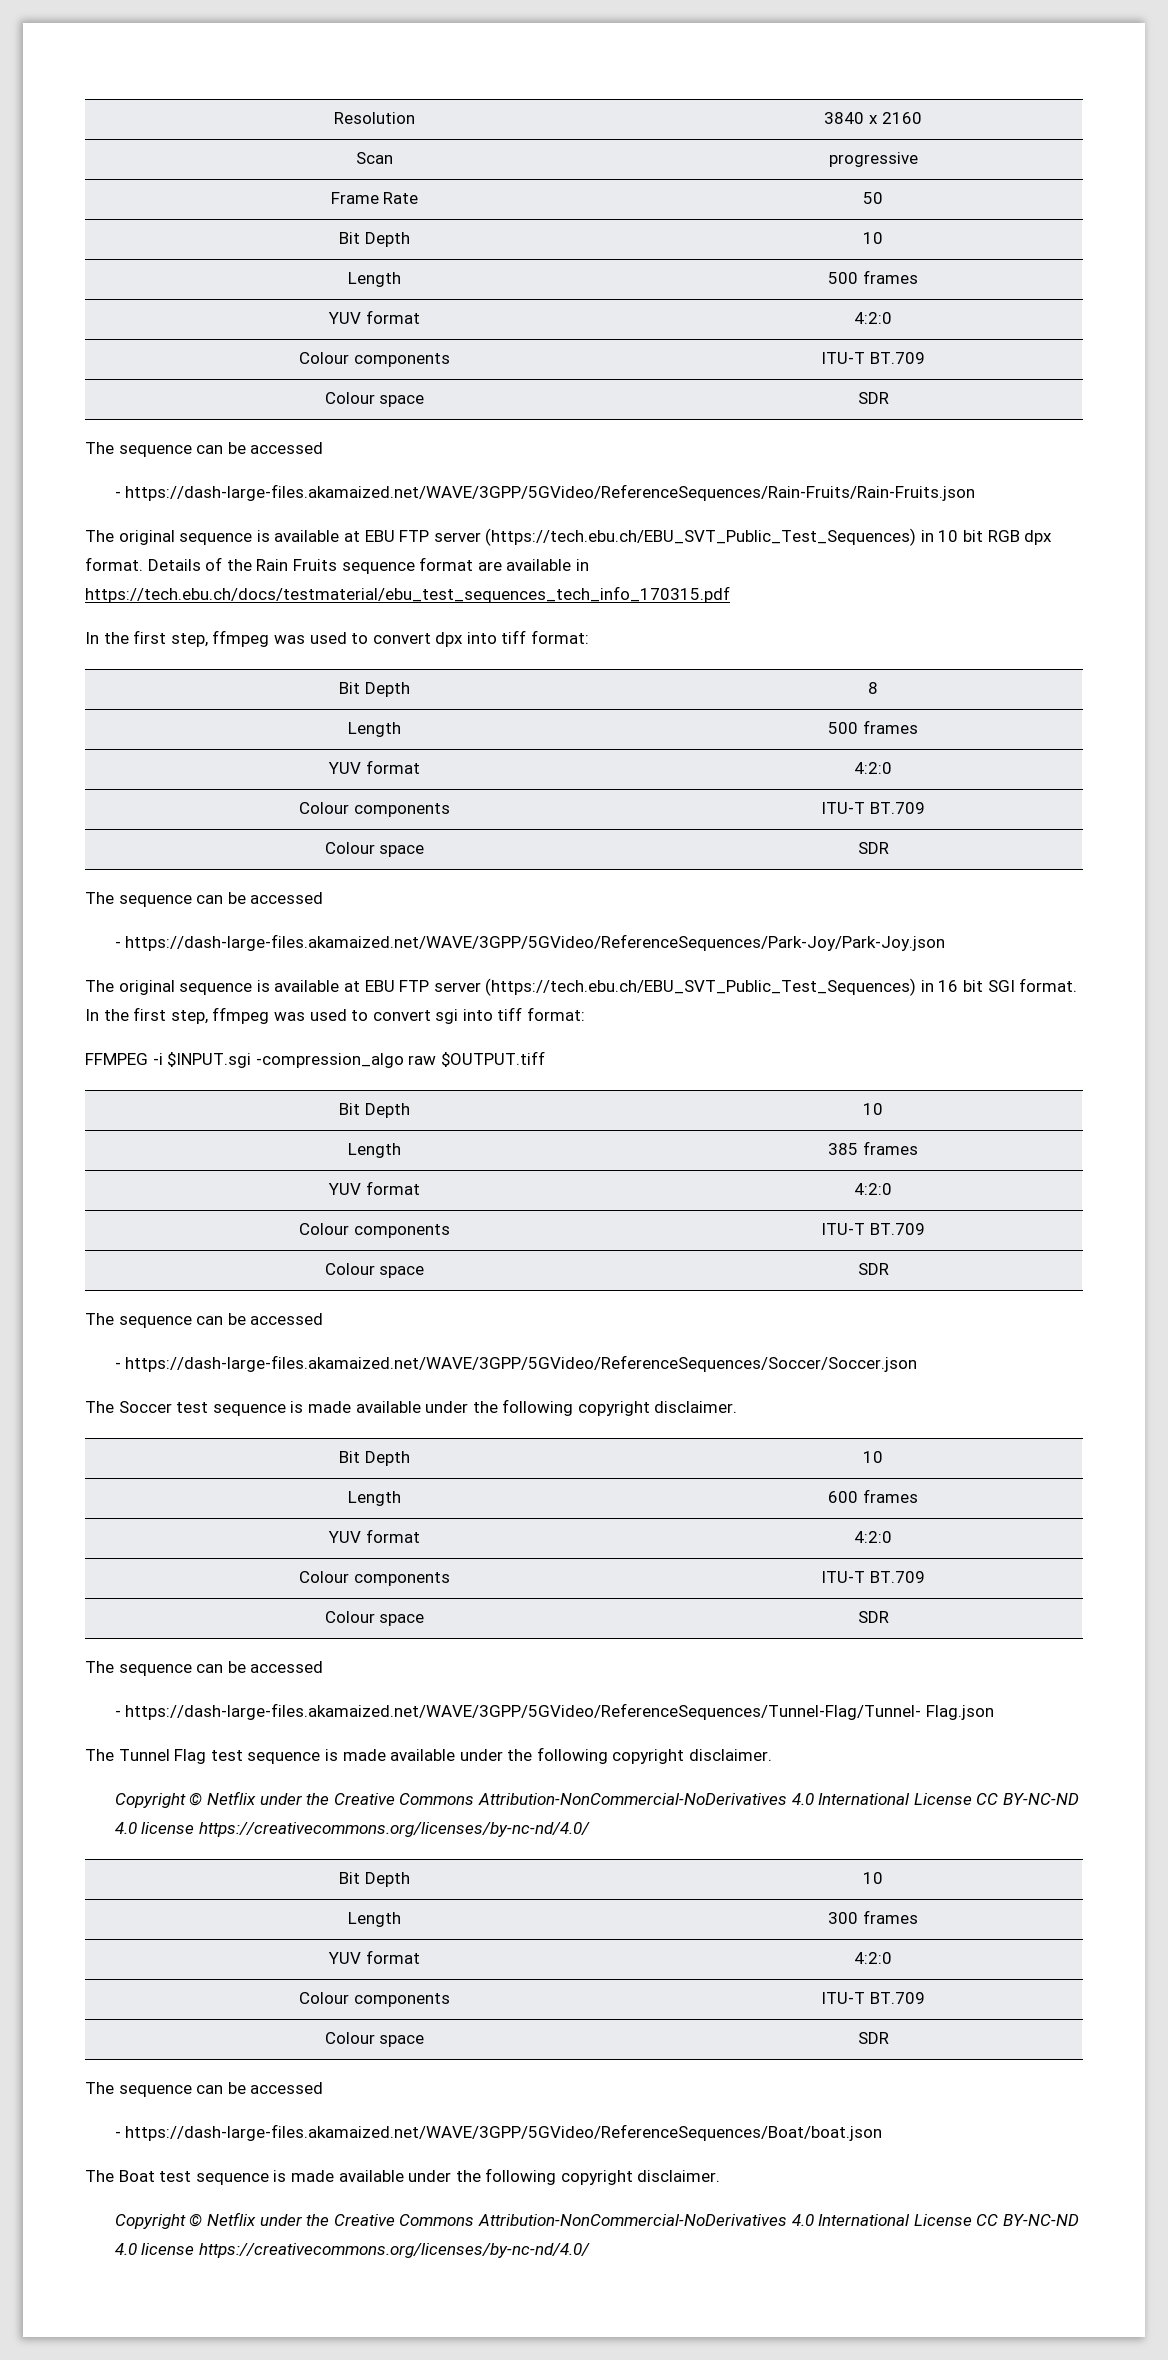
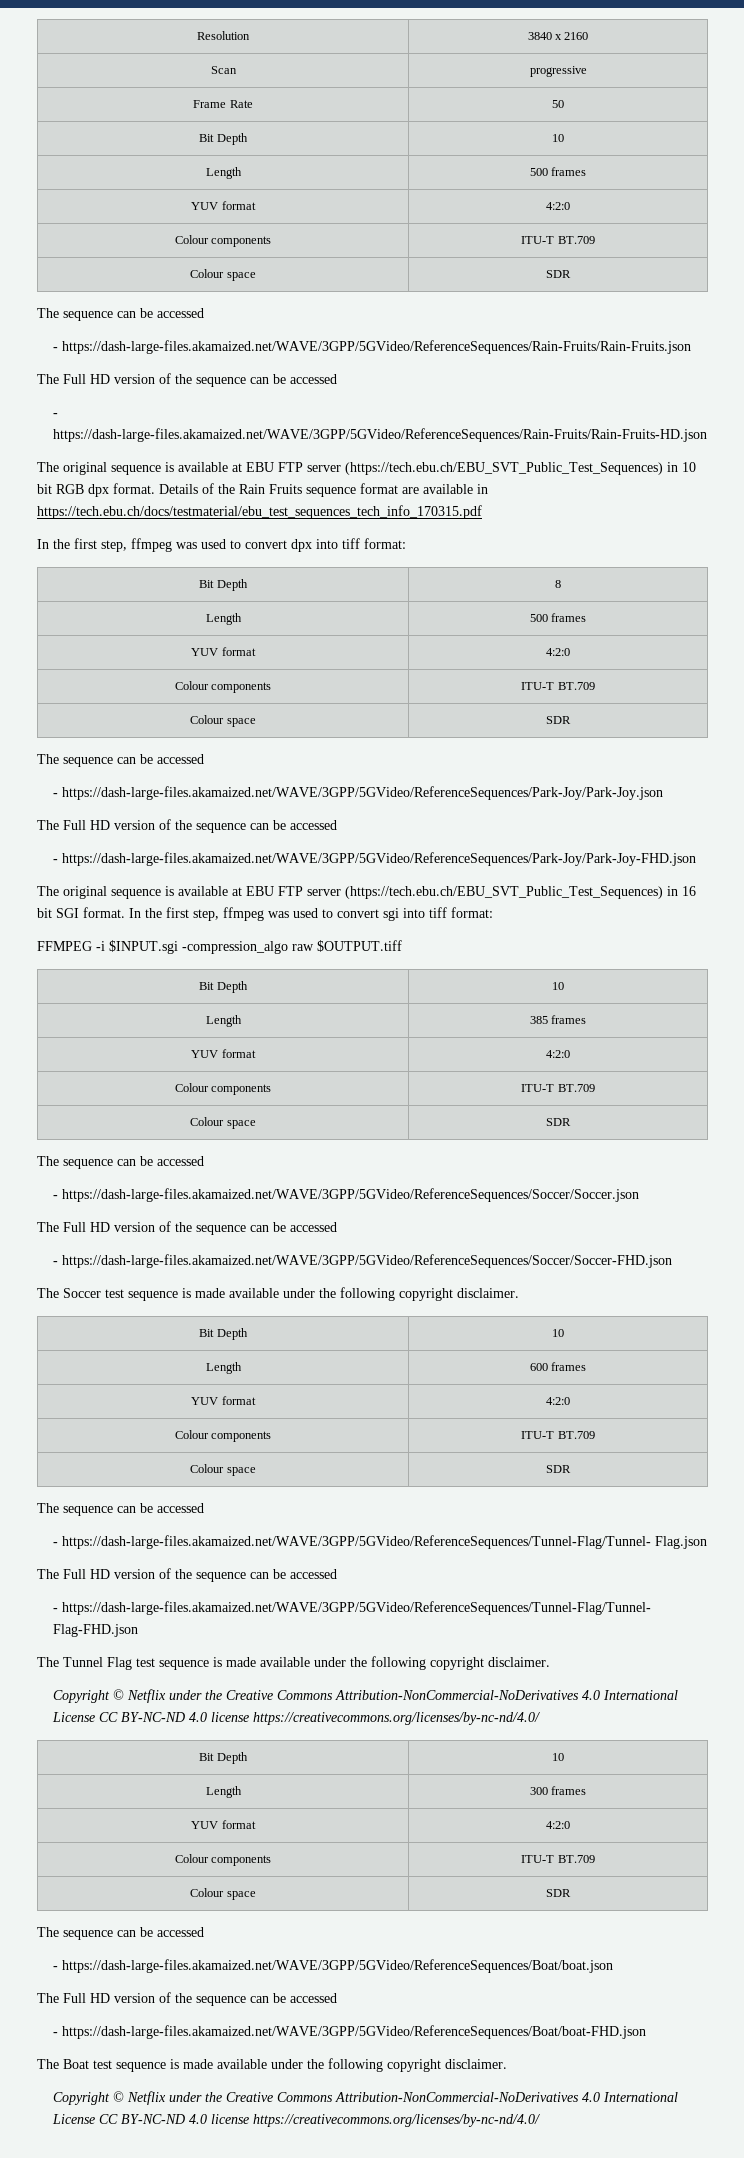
  - https://dash-large-files.akamaized.net/WAVE/3GPP/5GVideo/ReferenceSequences/Rain-Fruits/Rain-Fruits.json
+ The Full HD version of the sequence can be accessed
+ - https://dash-large-files.akamaized.net/WAVE/3GPP/5GVideo/ReferenceSequences/Rain-Fruits/Rain-Fruits-HD.json
  - https://dash-large-files.akamaized.net/WAVE/3GPP/5GVideo/ReferenceSequences/Park-Joy/Park-Joy.json
+ The Full HD version of the sequence can be accessed
+ - https://dash-large-files.akamaized.net/WAVE/3GPP/5GVideo/ReferenceSequences/Park-Joy/Park-Joy-FHD.json
  - https://dash-large-files.akamaized.net/WAVE/3GPP/5GVideo/ReferenceSequences/Soccer/Soccer.json
+ The Full HD version of the sequence can be accessed
+ - https://dash-large-files.akamaized.net/WAVE/3GPP/5GVideo/ReferenceSequences/Soccer/Soccer-FHD.json
  - https://dash-large-files.akamaized.net/WAVE/3GPP/5GVideo/ReferenceSequences/Tunnel-Flag/Tunnel- Flag.json
+ The Full HD version of the sequence can be accessed
+ - https://dash-large-files.akamaized.net/WAVE/3GPP/5GVideo/ReferenceSequences/Tunnel-Flag/Tunnel- Flag-FHD.json
  - https://dash-large-files.akamaized.net/WAVE/3GPP/5GVideo/ReferenceSequences/Boat/boat.json
+ The Full HD version of the sequence can be accessed
+ - https://dash-large-files.akamaized.net/WAVE/3GPP/5GVideo/ReferenceSequences/Boat/boat-FHD.json

